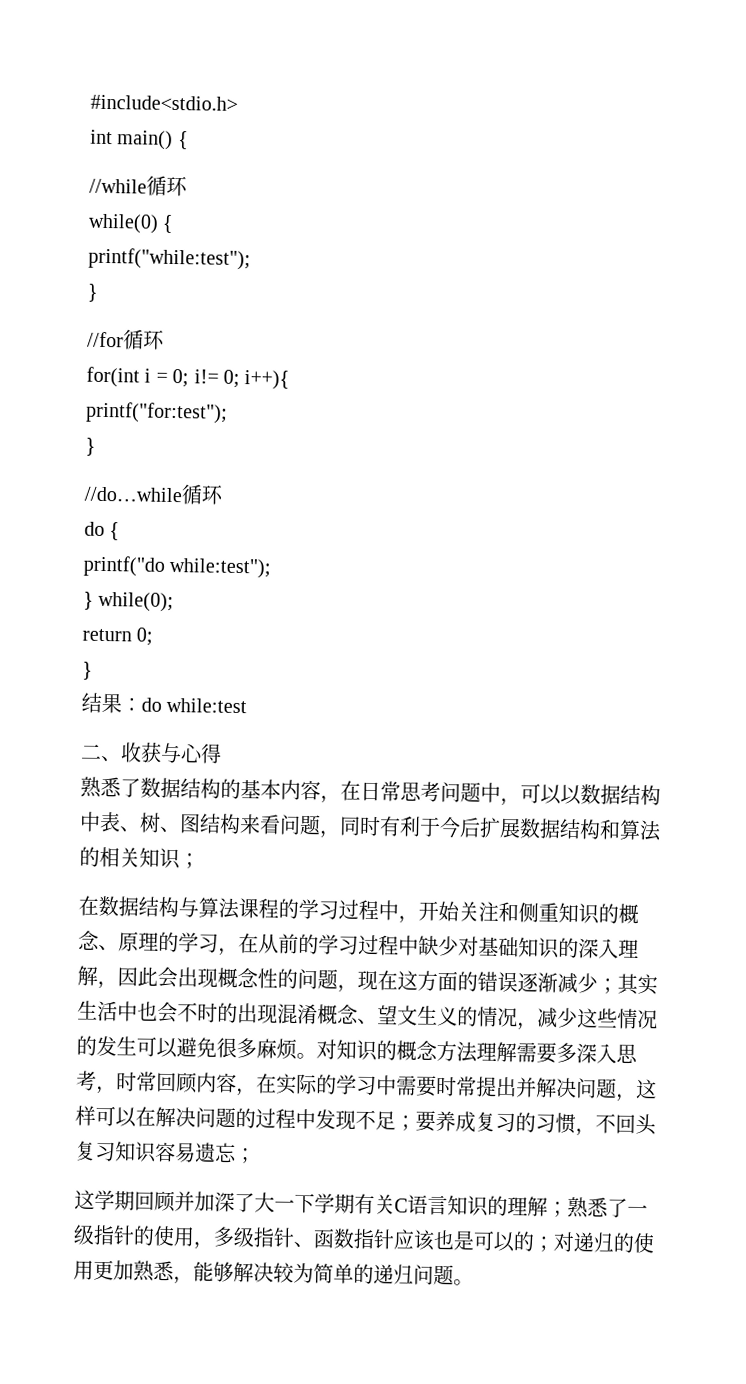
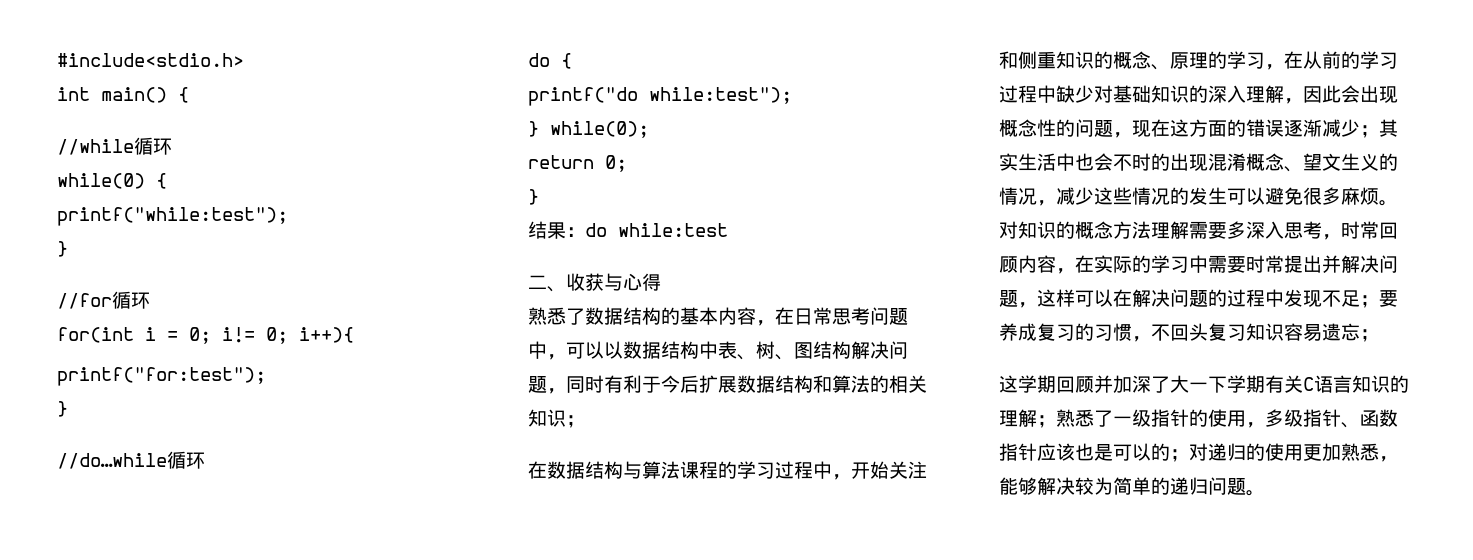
- 熟悉了数据结构的基本内容，在日常思考问题中，可以以数据结构中表、树、图结构来看问题，同时有利于今后扩展数据结构和算法的相关知识；
+ 熟悉了数据结构的基本内容，在日常思考问题中，可以以数据结构中表、树、图结构解决问题，同时有利于今后扩展数据结构和算法的相关知识；

